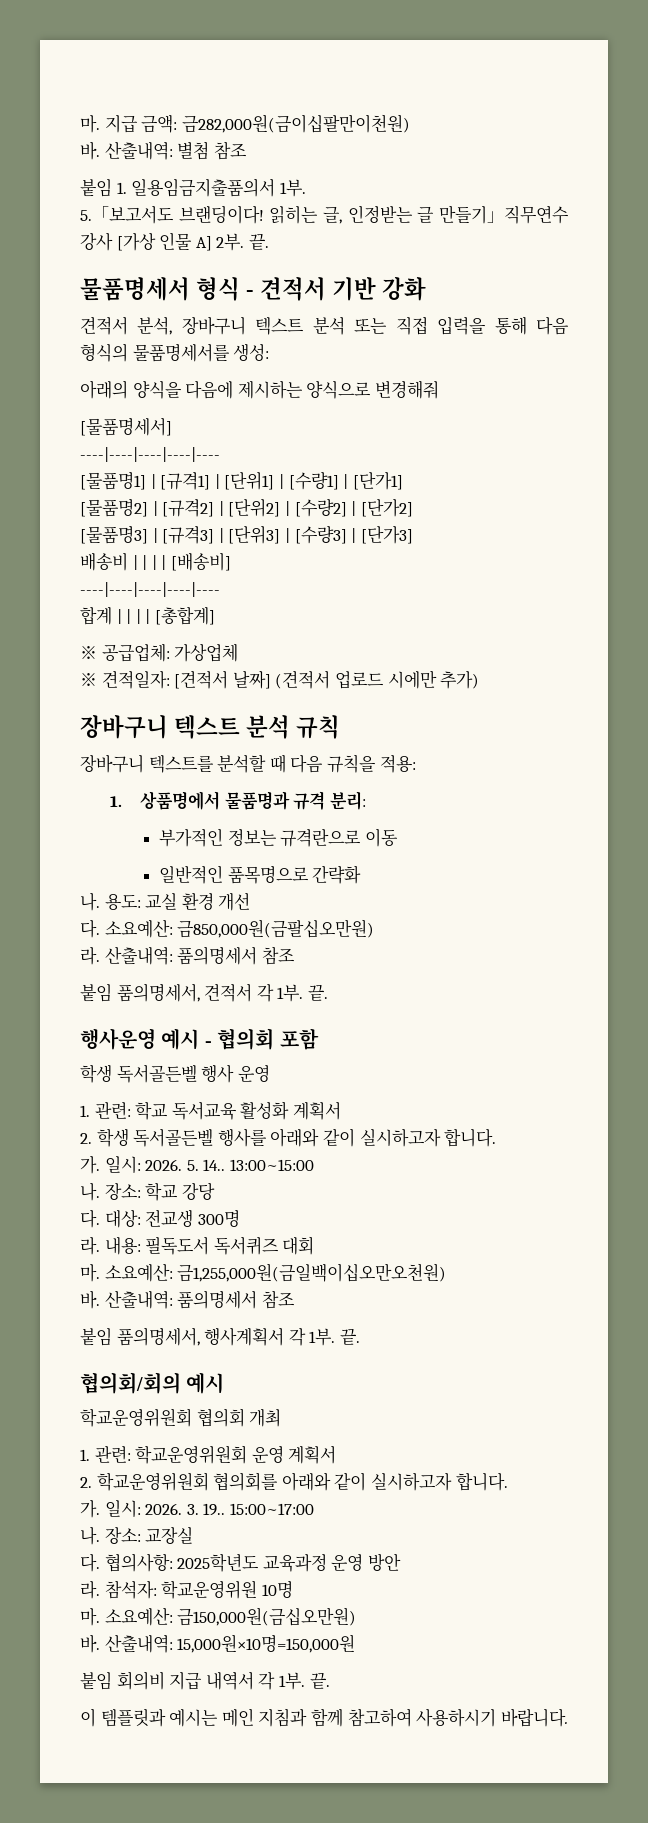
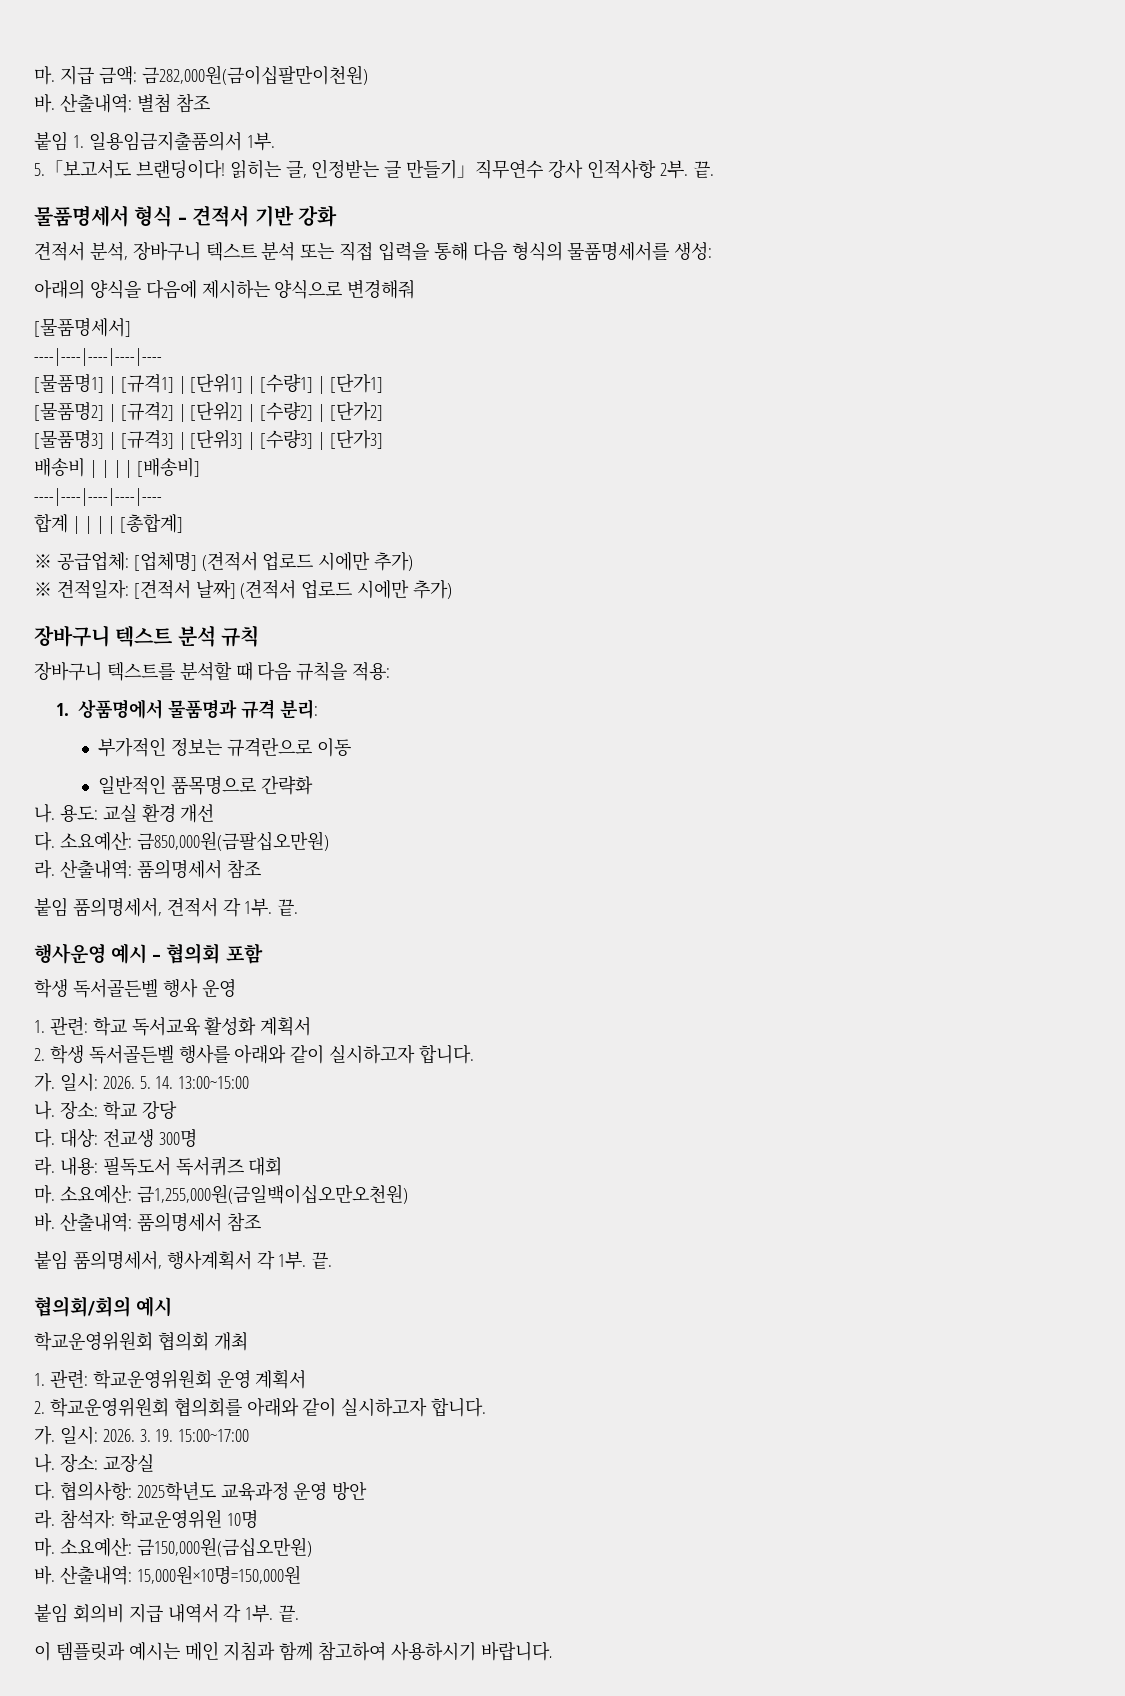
- 읽히는 글, 인정받는 글 만들기」직무연수 강사 [가상 인물 A] 2부.
+ 읽히는 글, 인정받는 글 만들기」직무연수 강사 인적사항 2부.
- ※ 공급업체: 가상업체
+ ※ 공급업체: [업체명] (견적서 업로드 시에만 추가)
- 5. 14.. 13:00~15:00
+ 5. 14. 13:00~15:00
- 3. 19.. 15:00~17:00
+ 3. 19. 15:00~17:00

